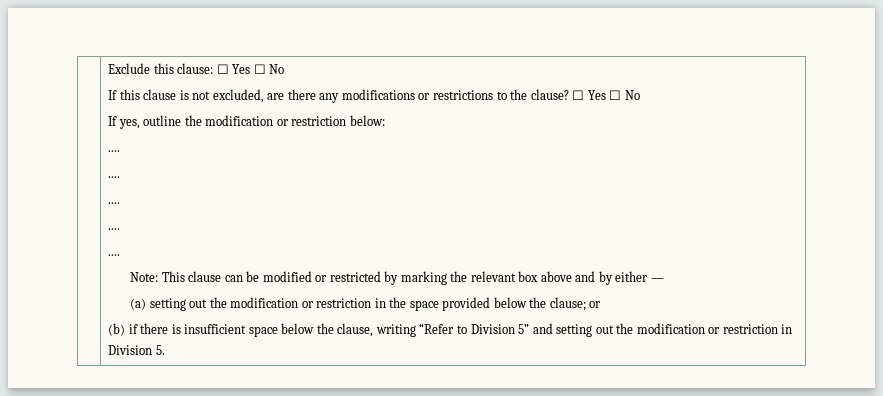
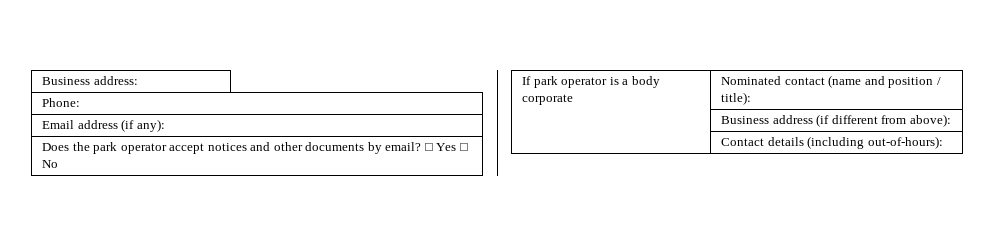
- Exclude this clause: ☐ Yes ☐ No
- If this clause is not excluded, are there any modifications or restrictions to the clause? ☐ Yes ☐ No
- If yes, outline the modification or restriction below:
- ....
- ....
- ....
- ....
- ....
- Note: This clause can be modified or restricted by marking the relevant box above and by either —
- (a) setting out the modification or restriction in the space provided below the clause; or
- (b) if there is insufficient space below the clause, writing “Refer to Division 5” and setting out the modification or restriction in Division 5.
+ Business address:
+ Phone:
+ Email address (if any):
+ Does the park operator accept notices and other documents by email? □ Yes □ No
+ If park operator is a body corporate | Nominated contact (name and position / title):
+ | Business address (if different from above):
+ | Contact details (including out-of-hours):

